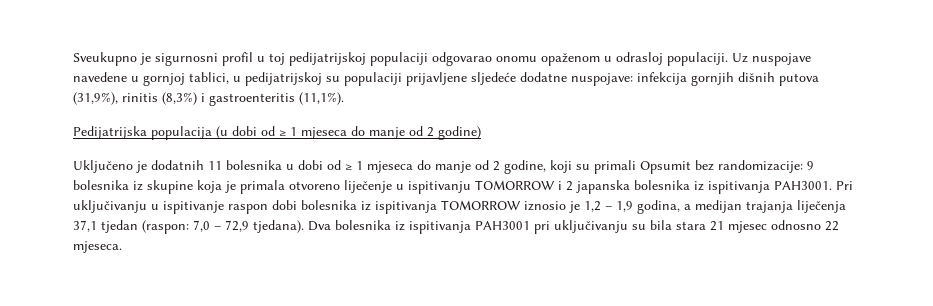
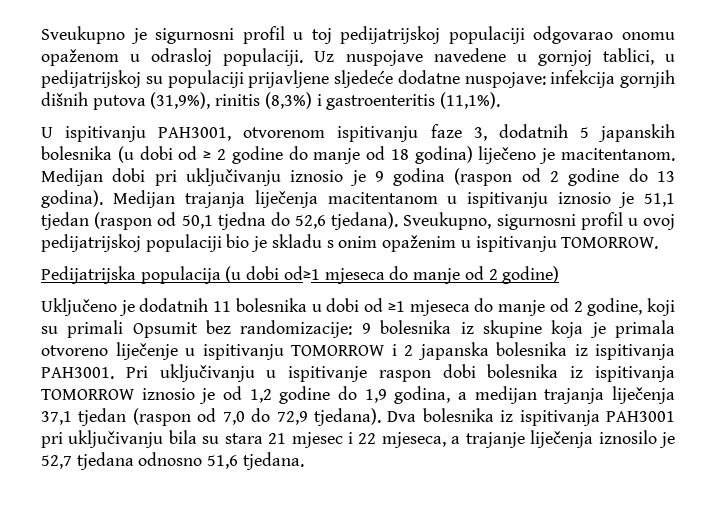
+ U ispitivanju PAH3001, otvorenom ispitivanju faze 3, dodatnih 5 japanskih bolesnika (u dobi od ≥ 2 godine do manje od 18 godina) liječeno je macitentanom. Medijan dobi pri uključivanju iznosio je 9 godina (raspon od 2 godine do 13 godina). Medijan trajanja liječenja macitentanom u ispitivanju iznosio je 51,1 tjedan (raspon od 50,1 tjedna do 52,6 tjedana). Sveukupno, sigurnosni profil u ovoj pedijatrijskoj populaciji bio je skladu s onim opaženim u ispitivanju TOMORROW.
- Pedijatrijska populacija (u dobi od ≥ 1 mjeseca do manje od 2 godine)
+ Pedijatrijska populacija (u dobi od≥1 mjeseca do manje od 2 godine)
- Uključeno je dodatnih 11 bolesnika u dobi od ≥ 1 mjeseca do manje od 2 godine, koji su primali Opsumit bez randomizacije: 9 bolesnika iz skupine koja je primala otvoreno liječenje u ispitivanju TOMORROW i 2 japanska bolesnika iz ispitivanja PAH3001.
+ Uključeno je dodatnih 11 bolesnika u dobi od ≥1 mjeseca do manje od 2 godine, koji su primali Opsumit bez randomizacije: 9 bolesnika iz skupine koja je primala otvoreno liječenje u ispitivanju TOMORROW i 2 japanska bolesnika iz ispitivanja PAH3001.
- Pri uključivanju u ispitivanje raspon dobi bolesnika iz ispitivanja TOMORROW iznosio je 1,2 – 1,9 godina, a medijan trajanja liječenja 37,1 tjedan (raspon: 7,0 – 72,9 tjedana).
+ Pri uključivanju u ispitivanje raspon dobi bolesnika iz ispitivanja TOMORROW iznosio je od 1,2 godine do 1,9 godina, a medijan trajanja liječenja 37,1 tjedan (raspon od 7,0 do 72,9 tjedana).
- Dva bolesnika iz ispitivanja PAH3001 pri uključivanju su bila stara 21 mjesec odnosno 22 mjeseca.
+ Dva bolesnika iz ispitivanja PAH3001 pri uključivanju bila su stara 21 mjesec i 22 mjeseca, a trajanje liječenja iznosilo je 52,7 tjedana odnosno 51,6 tjedana.

